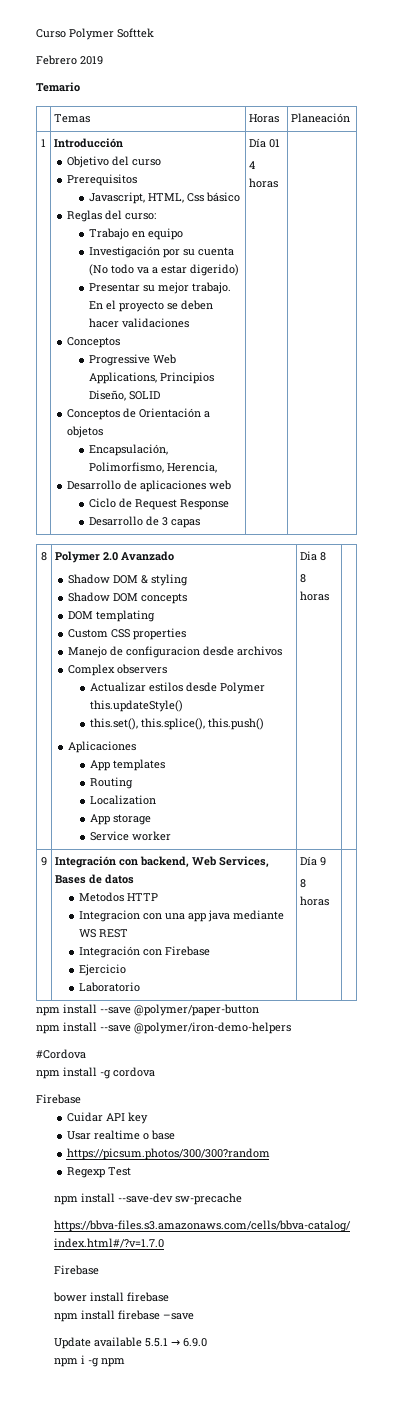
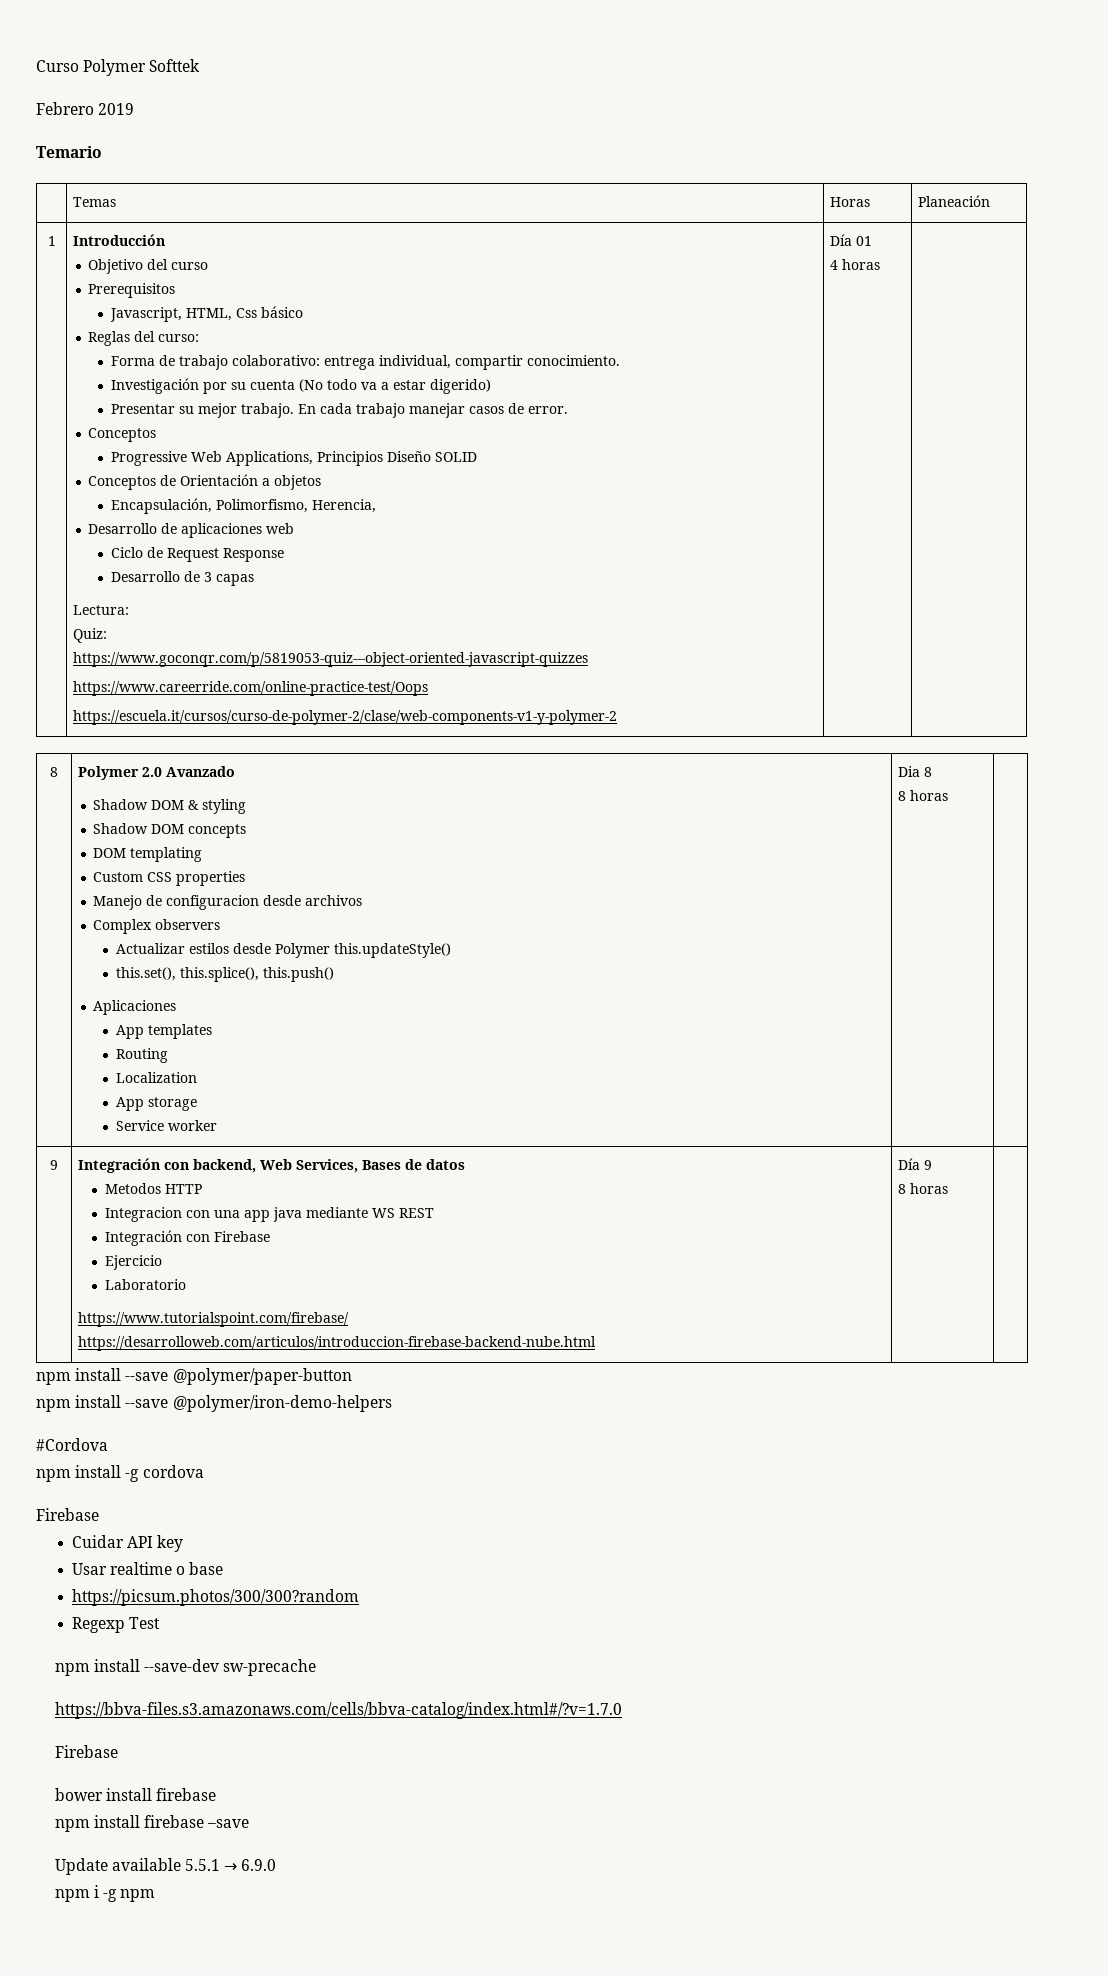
- Trabajo en equipo
+ Forma de trabajo colaborativo: entrega individual, compartir conocimiento.
- En el proyecto se deben hacer validaciones
+ En cada trabajo manejar casos de error.
- Progressive Web Applications, Principios Diseño, SOLID
+ Progressive Web Applications, Principios Diseño SOLID
+ Lectura:
+ Quiz:
+ https://www.goconqr.com/p/5819053-quiz---object-oriented-javascript-quizzes
+ https://www.careerride.com/online-practice-test/Oops
+ https://escuela.it/cursos/curso-de-polymer-2/clase/web-components-v1-y-polymer-2
  9 | Integración con backend, Web Services, Bases de datos
  Metodos HTTP
  Integracion con una app java mediante WS REST
  Integración con Firebase
  Ejercicio
- Laboratorio | Día 9
+ Laboratorio
+ https://www.tutorialspoint.com/firebase/
+ https://desarrolloweb.com/articulos/introduccion-firebase-backend-nube.html | Día 9

